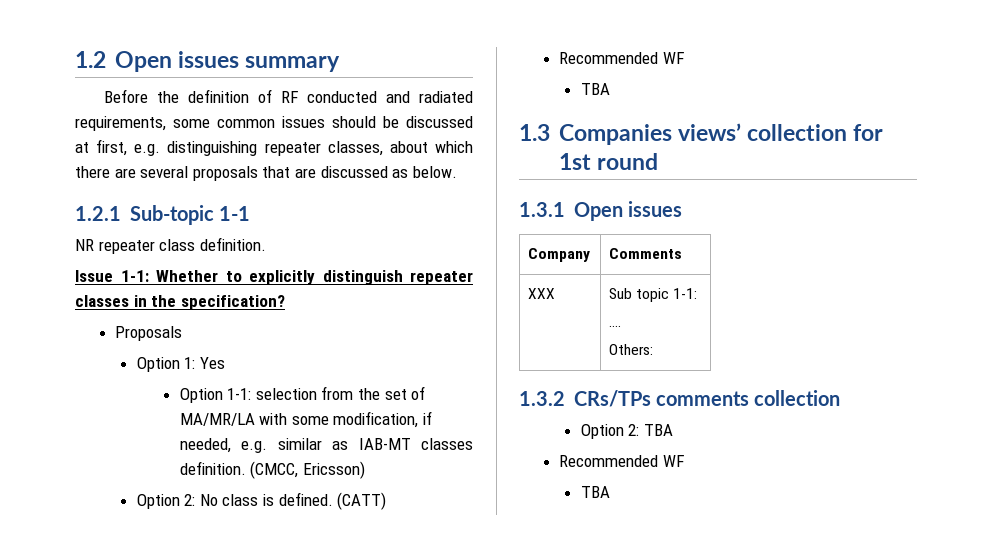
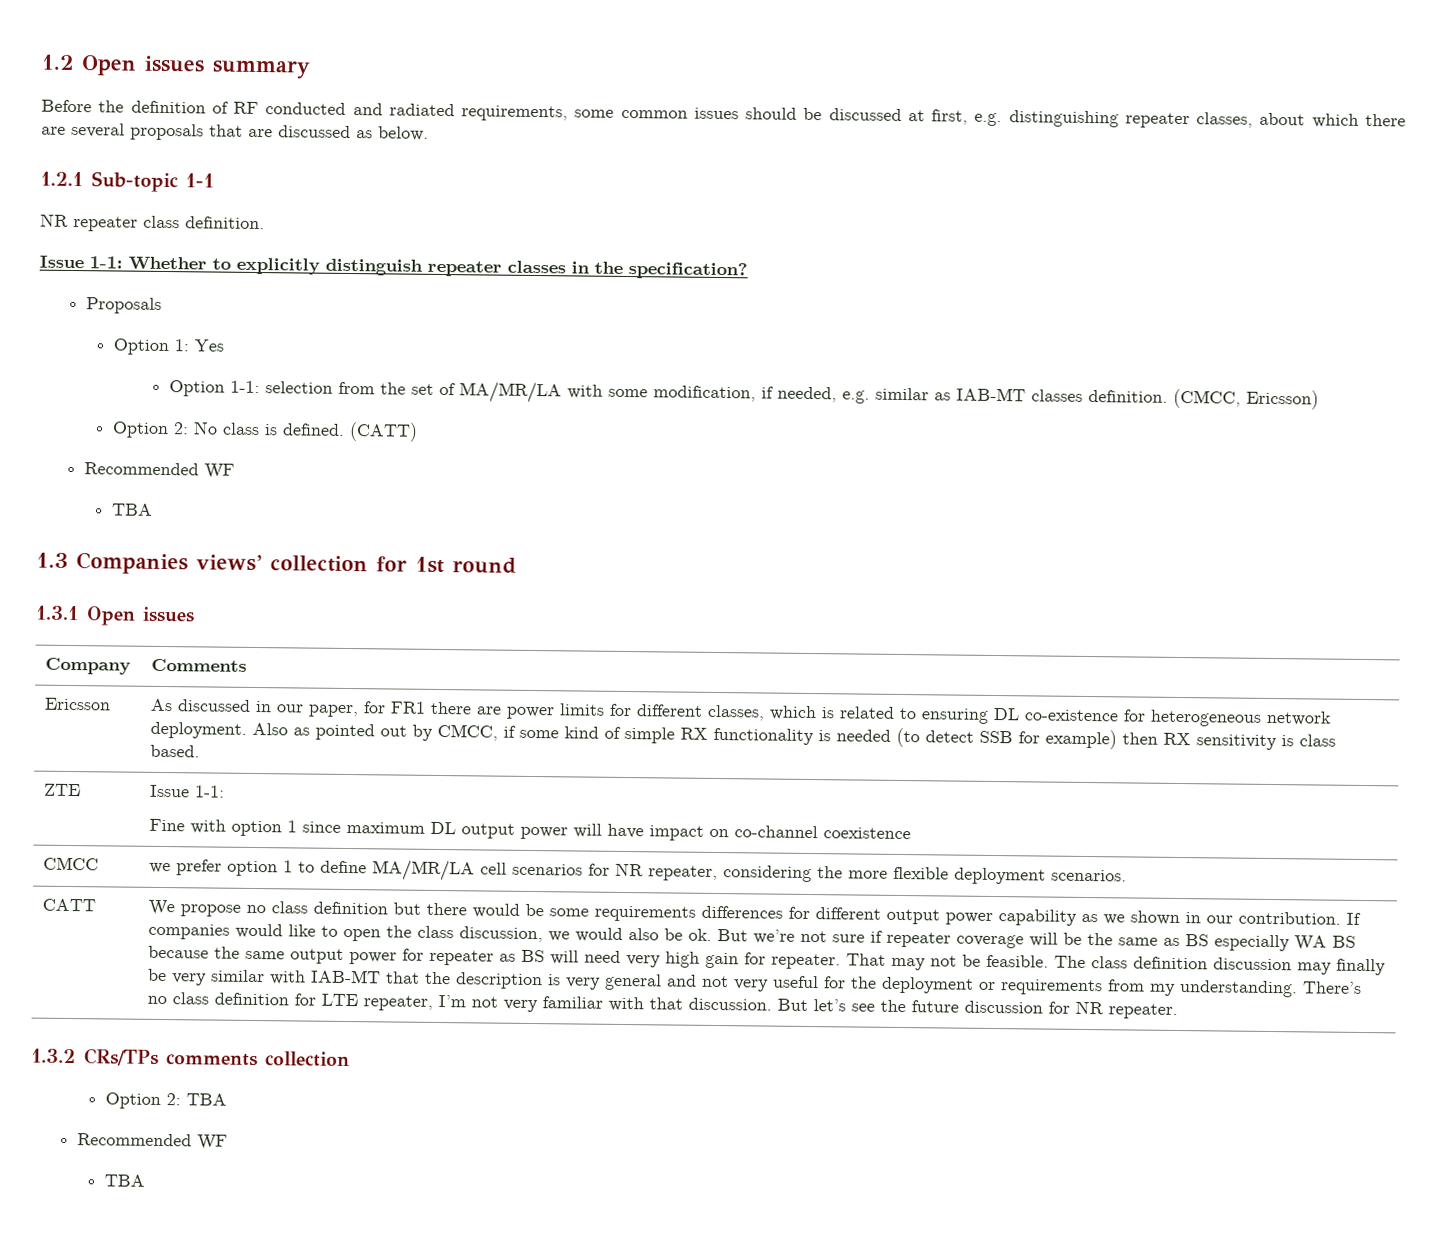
- XXX | Sub topic 1-1:
- ….
- Others:
+ Ericsson | As discussed in our paper, for FR1 there are power limits for different classes, which is related to ensuring DL co-existence for heterogeneous network deployment. Also as pointed out by CMCC, if some kind of simple RX functionality is needed (to detect SSB for example) then RX sensitivity is class based.
+ ZTE | Issue 1-1:
+ Fine with option 1 since maximum DL output power will have impact on co-channel coexistence
+ CMCC | we prefer option 1 to define MA/MR/LA cell scenarios for NR repeater, considering the more flexible deployment scenarios.
+ CATT | We propose no class definition but there would be some requirements differences for different output power capability as we shown in our contribution. If companies would like to open the class discussion, we would also be ok. But we’re not sure if repeater coverage will be the same as BS especially WA BS because the same output power for repeater as BS will need very high gain for repeater. That may not be feasible. The class definition discussion may finally be very similar with IAB-MT that the description is very general and not very useful for the deployment or requirements from my understanding. There’s no class definition for LTE repeater, I’m not very familiar with that discussion. But let’s see the future discussion for NR repeater.

